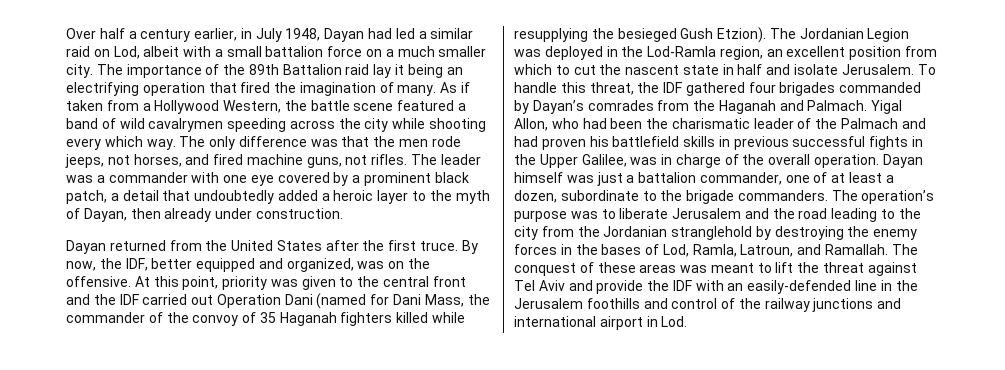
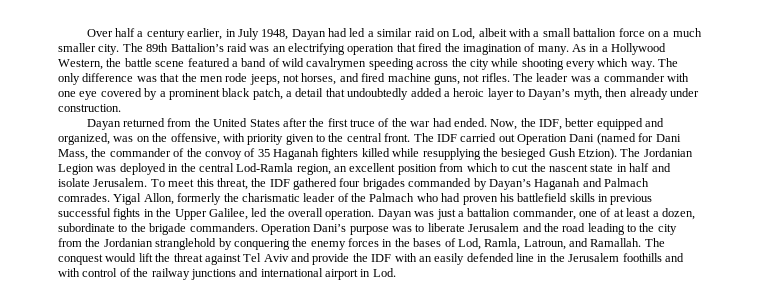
- The importance of the 89th Battalion raid lay it being an electrifying operation that fired the imagination of many.
+ The 89th Battalion’s raid was an electrifying operation that fired the imagination of many.
- As if taken from a Hollywood Western, the battle scene featured a band of wild cavalrymen speeding across the city while shooting every which way.
+ As in a Hollywood Western, the battle scene featured a band of wild cavalrymen speeding across the city while shooting every which way.
- The leader was a commander with one eye covered by a prominent black patch, a detail that undoubtedly added a heroic layer to the myth of Dayan, then already under construction.
+ The leader was a commander with one eye covered by a prominent black patch, a detail that undoubtedly added a heroic layer to Dayan’s myth, then already under construction.
- Dayan returned from the United States after the first truce. By now, the IDF, better equipped and organized, was on the offensive. At this point, priority was given to the central front and the IDF carried out Operation Dani (named for Dani Mass, the commander of the convoy of 35 Haganah fighters killed while resupplying the besieged Gush Etzion).
+ Dayan returned from the United States after the first truce of the war had ended. Now, the IDF, better equipped and organized, was on the offensive, with priority given to the central front. The IDF carried out Operation Dani (named for Dani Mass, the commander of the convoy of 35 Haganah fighters killed while resupplying the besieged Gush Etzion).
- The Jordanian Legion was deployed in the Lod-Ramla region, an excellent position from which to cut the nascent state in half and isolate Jerusalem.
+ The Jordanian Legion was deployed in the central Lod-Ramla region, an excellent position from which to cut the nascent state in half and isolate Jerusalem.
- To handle this threat, the IDF gathered four brigades commanded by Dayan’s comrades from the Haganah and Palmach. Yigal Allon, who had been the charismatic leader of the Palmach and had proven his battlefield skills in previous successful fights in the Upper Galilee, was in charge of the overall operation.
+ To meet this threat, the IDF gathered four brigades commanded by Dayan’s Haganah and Palmach comrades. Yigal Allon, formerly the charismatic leader of the Palmach who had proven his battlefield skills in previous successful fights in the Upper Galilee, led the overall operation.
- Dayan himself was just a battalion commander, one of at least a dozen, subordinate to the brigade commanders.
+ Dayan was just a battalion commander, one of at least a dozen, subordinate to the brigade commanders.
- The operation’s purpose was to liberate Jerusalem and the road leading to the city from the Jordanian stranglehold by destroying the enemy forces in the bases of Lod, Ramla, Latroun, and Ramallah.
+ Operation Dani’s purpose was to liberate Jerusalem and the road leading to the city from the Jordanian stranglehold by conquering the enemy forces in the bases of Lod, Ramla, Latroun, and Ramallah.
- The conquest of these areas was meant to lift the threat against Tel Aviv and provide the IDF with an easily-defended line in the Jerusalem foothills and control of the railway junctions and international airport in Lod.
+ The conquest would lift the threat against Tel Aviv and provide the IDF with an easily defended line in the Jerusalem foothills and with control of the railway junctions and international airport in Lod.

